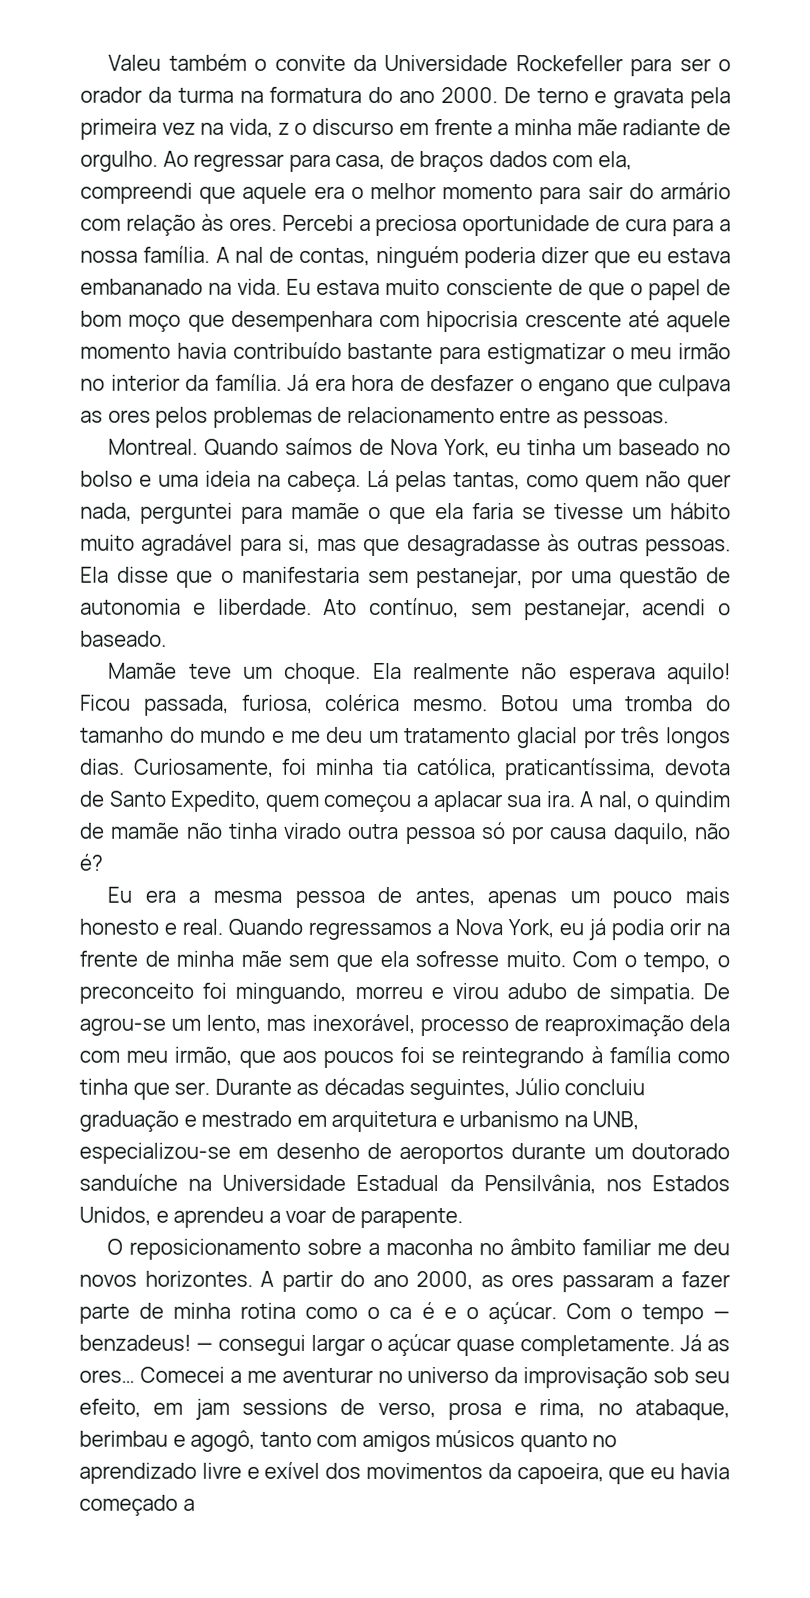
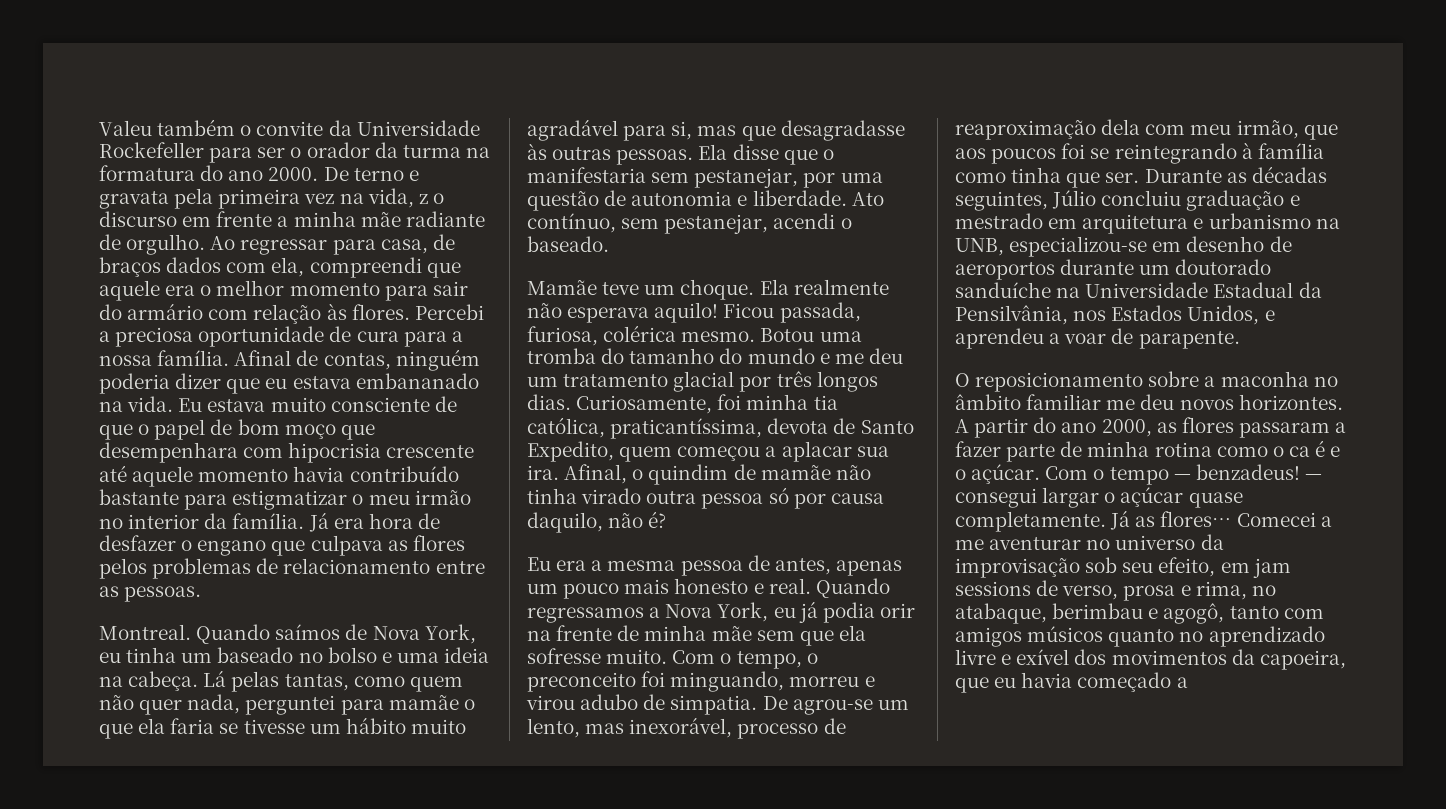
- Ao regressar para casa, de braços dados com ela, compreendi que aquele era o melhor momento para sair do armário com relação às ores.
+ Ao regressar para casa, de braços dados com ela, compreendi que aquele era o melhor momento para sair do armário com relação às flores.
- A nal de contas, ninguém poderia dizer que eu estava embananado na vida.
+ Afinal de contas, ninguém poderia dizer que eu estava embananado na vida.
- Já era hora de desfazer o engano que culpava as ores pelos problemas de relacionamento entre as pessoas.
+ Já era hora de desfazer o engano que culpava as flores pelos problemas de relacionamento entre as pessoas.
- A nal, o quindim de mamãe não tinha virado outra pessoa só por causa daquilo, não é?
+ Afinal, o quindim de mamãe não tinha virado outra pessoa só por causa daquilo, não é?
- A partir do ano 2000, as ores passaram a fazer parte de minha rotina como o ca é e o açúcar.
+ A partir do ano 2000, as flores passaram a fazer parte de minha rotina como o ca é e o açúcar.
- Já as ores…
+ Já as flores…

